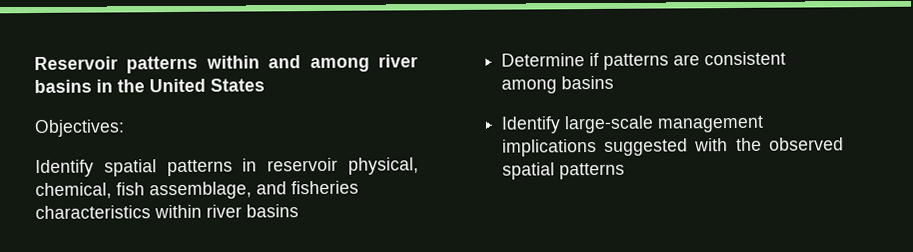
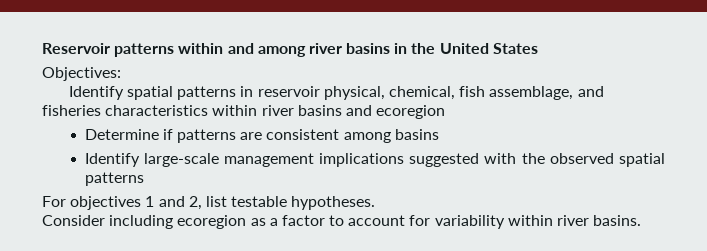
- Identify spatial patterns in reservoir physical, chemical, fish assemblage, and fisheries characteristics within river basins
+ Identify spatial patterns in reservoir physical, chemical, fish assemblage, and fisheries characteristics within river basins and ecoregion
+ For objectives 1 and 2, list testable hypotheses.
+ Consider including ecoregion as a factor to account for variability within river basins.

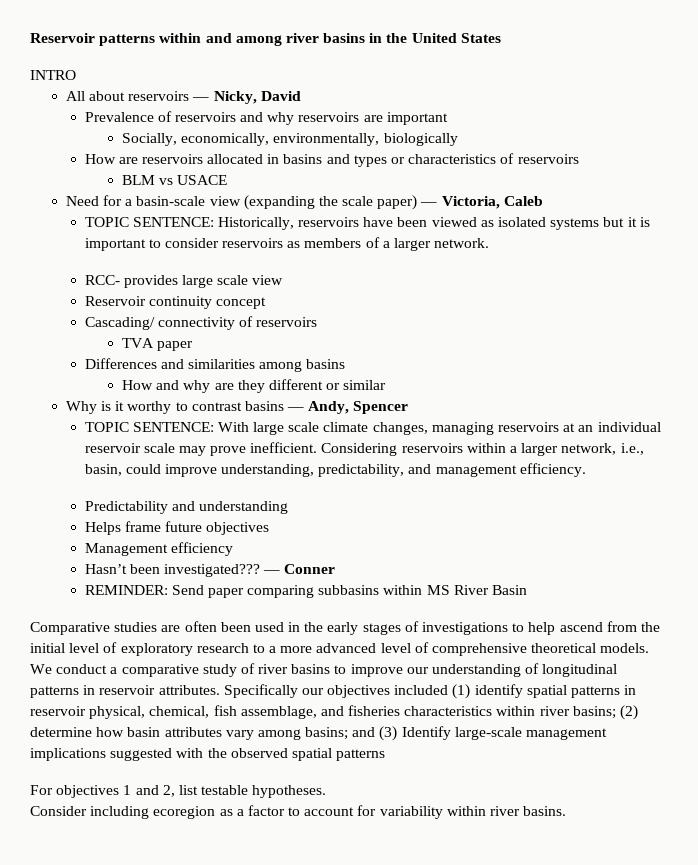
- Objectives:
- Identify spatial patterns in reservoir physical, chemical, fish assemblage, and fisheries characteristics within river basins and ecoregion
- Determine if patterns are consistent among basins
- Identify large-scale management implications suggested with the observed spatial patterns
+ INTRO
+ All about reservoirs — Nicky, David
+ Prevalence of reservoirs and why reservoirs are important
+ Socially, economically, environmentally, biologically
+ How are reservoirs allocated in basins and types or characteristics of reservoirs
+ BLM vs USACE
+ Need for a basin-scale view (expanding the scale paper) — Victoria, Caleb
+ TOPIC SENTENCE: Historically, reservoirs have been viewed as isolated systems but it is important to consider reservoirs as members of a larger network.
+ RCC- provides large scale view
+ Reservoir continuity concept
+ Cascading/ connectivity of reservoirs
+ TVA paper
+ Differences and similarities among basins
+ How and why are they different or similar
+ Why is it worthy to contrast basins — Andy, Spencer
+ TOPIC SENTENCE: With large scale climate changes, managing reservoirs at an individual reservoir scale may prove inefficient. Considering reservoirs within a larger network, i.e., basin, could improve understanding, predictability, and management efficiency.
+ Predictability and understanding
+ Helps frame future objectives
+ Management efficiency
+ Hasn’t been investigated??? — Conner
+ REMINDER: Send paper comparing subbasins within MS River Basin
+ Comparative studies are often been used in the early stages of investigations to help ascend from the initial level of exploratory research to a more advanced level of comprehensive theoretical models. We conduct a comparative study of river basins to improve our understanding of longitudinal patterns in reservoir attributes. Specifically our objectives included (1) identify spatial patterns in reservoir physical, chemical, fish assemblage, and fisheries characteristics within river basins; (2) determine how basin attributes vary among basins; and (3) Identify large-scale management implications suggested with the observed spatial patterns

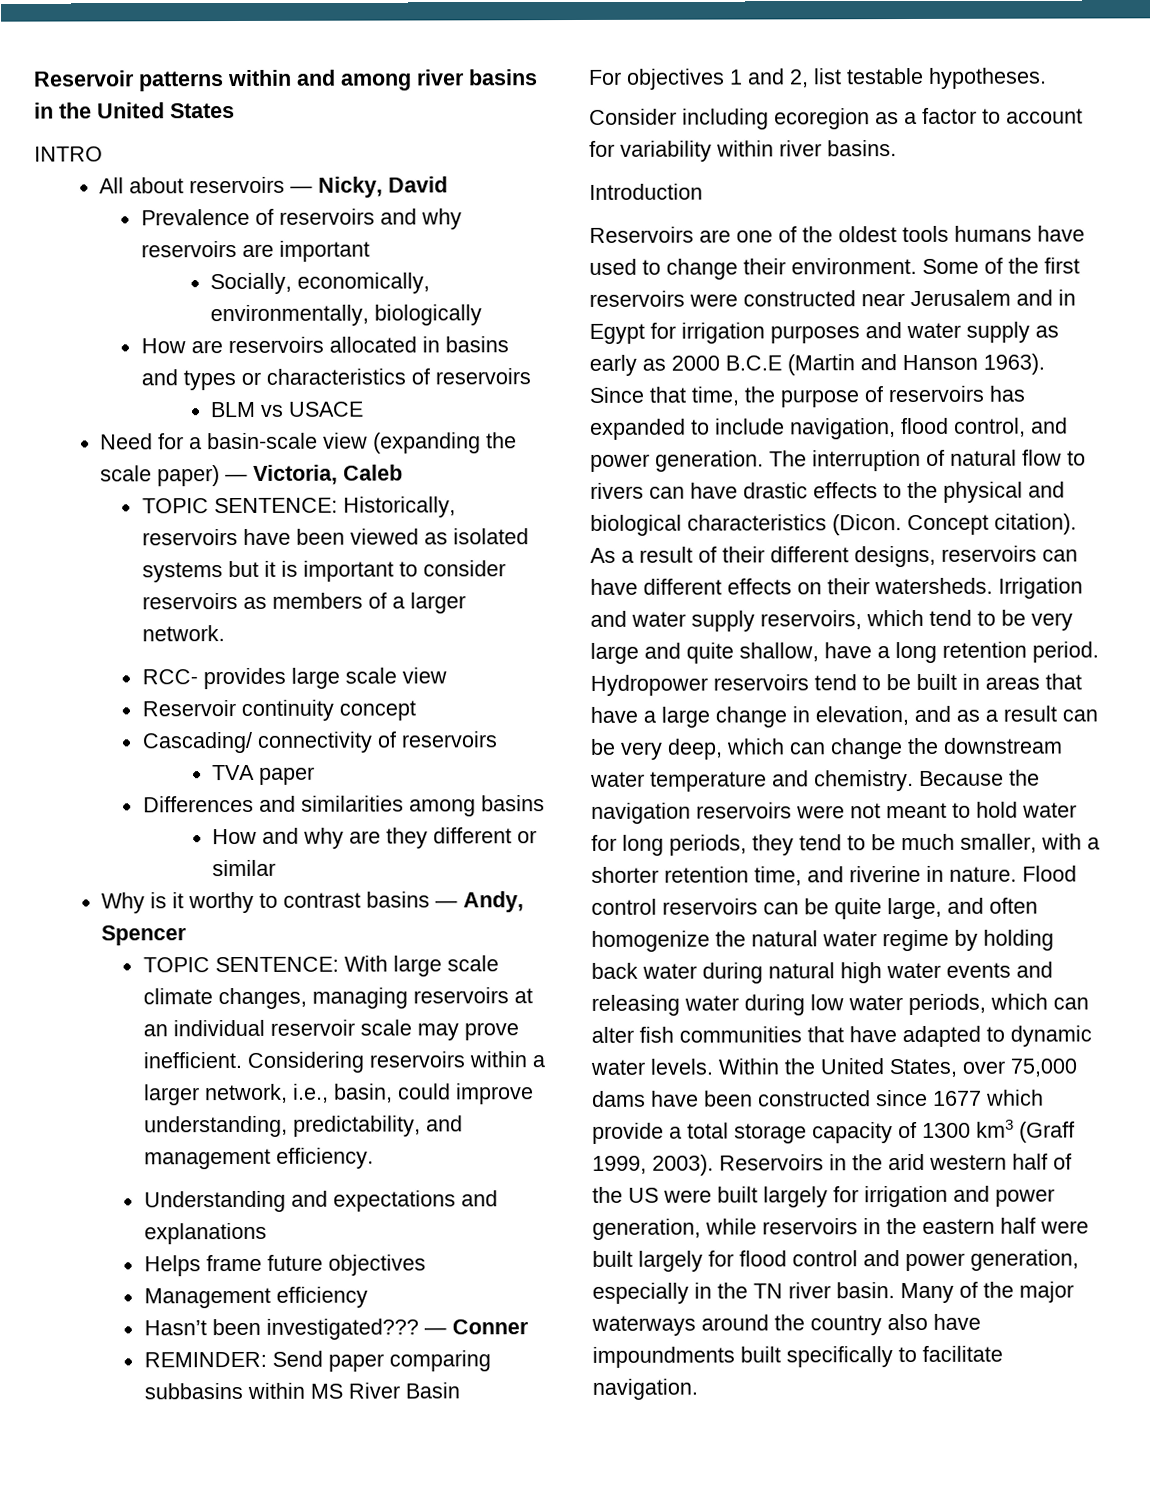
- Predictability and understanding
+ Understanding and expectations and explanations
- Comparative studies are often been used in the early stages of investigations to help ascend from the initial level of exploratory research to a more advanced level of comprehensive theoretical models. We conduct a comparative study of river basins to improve our understanding of longitudinal patterns in reservoir attributes. Specifically our objectives included (1) identify spatial patterns in reservoir physical, chemical, fish assemblage, and fisheries characteristics within river basins; (2) determine how basin attributes vary among basins; and (3) Identify large-scale management implications suggested with the observed spatial patterns
+ Introduction
+ Reservoirs are one of the oldest tools humans have used to change their environment. Some of the first reservoirs were constructed near Jerusalem and in Egypt for irrigation purposes and water supply as early as 2000 B.C.E (Martin and Hanson 1963). Since that time, the purpose of reservoirs has expanded to include navigation, flood control, and power generation. The interruption of natural flow to rivers can have drastic effects to the physical and biological characteristics (Dicon. Concept citation). As a result of their different designs, reservoirs can have different effects on their watersheds. Irrigation and water supply reservoirs, which tend to be very large and quite shallow, have a long retention period. Hydropower reservoirs tend to be built in areas that have a large change in elevation, and as a result can be very deep, which can change the downstream water temperature and chemistry. Because the navigation reservoirs were not meant to hold water for long periods, they tend to be much smaller, with a shorter retention time, and riverine in nature. Flood control reservoirs can be quite large, and often homogenize the natural water regime by holding back water during natural high water events and releasing water during low water periods, which can alter fish communities that have adapted to dynamic water levels. Within the United States, over 75,000 dams have been constructed since 1677 which provide a total storage capacity of 1300 km3 (Graff 1999, 2003). Reservoirs in the arid western half of the US were built largely for irrigation and power generation, while reservoirs in the eastern half were built largely for flood control and power generation, especially in the TN river basin. Many of the major waterways around the country also have impoundments built specifically to facilitate navigation.

